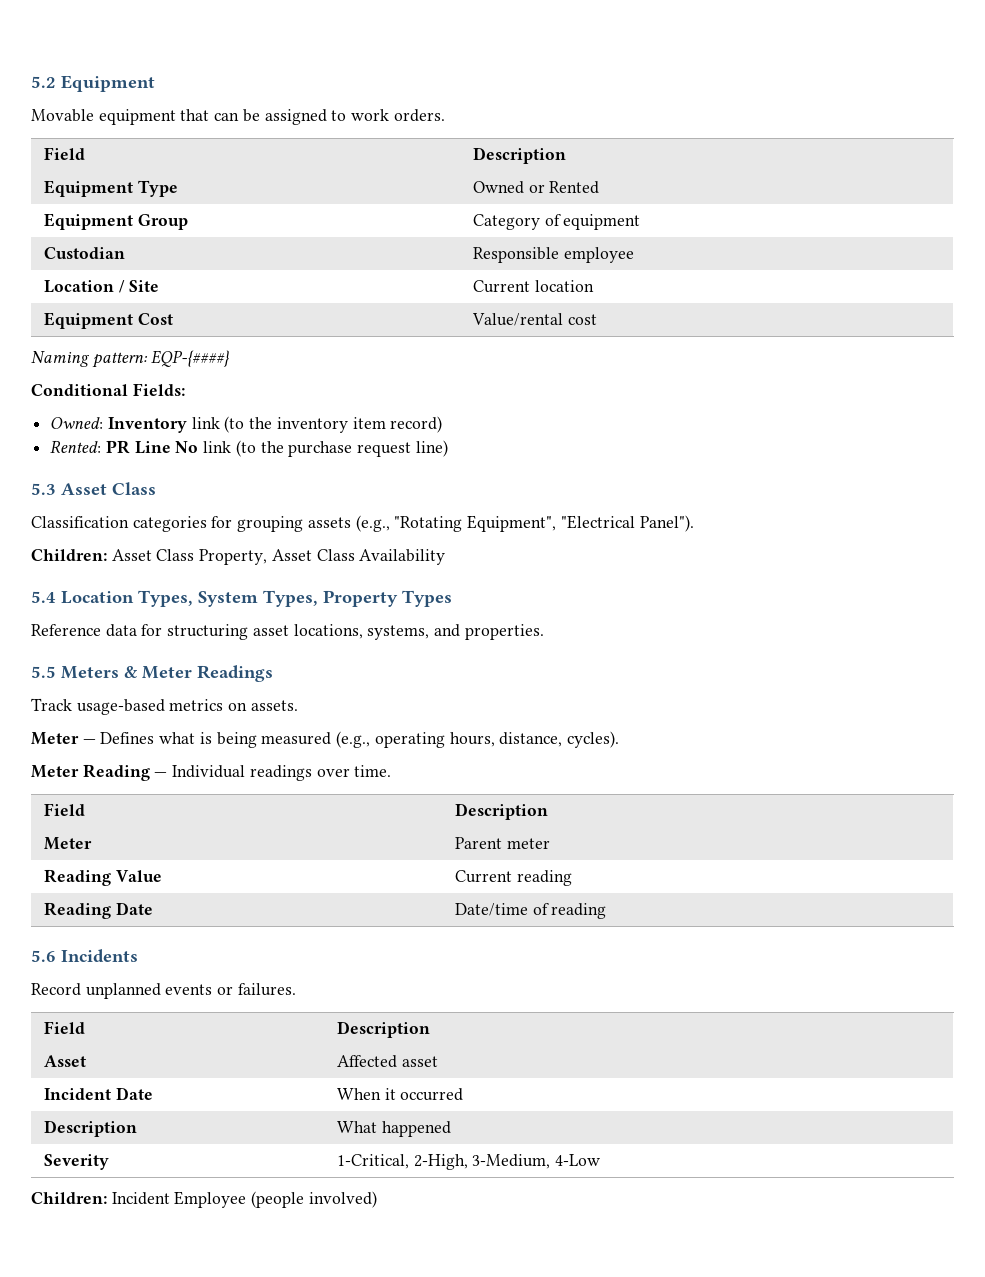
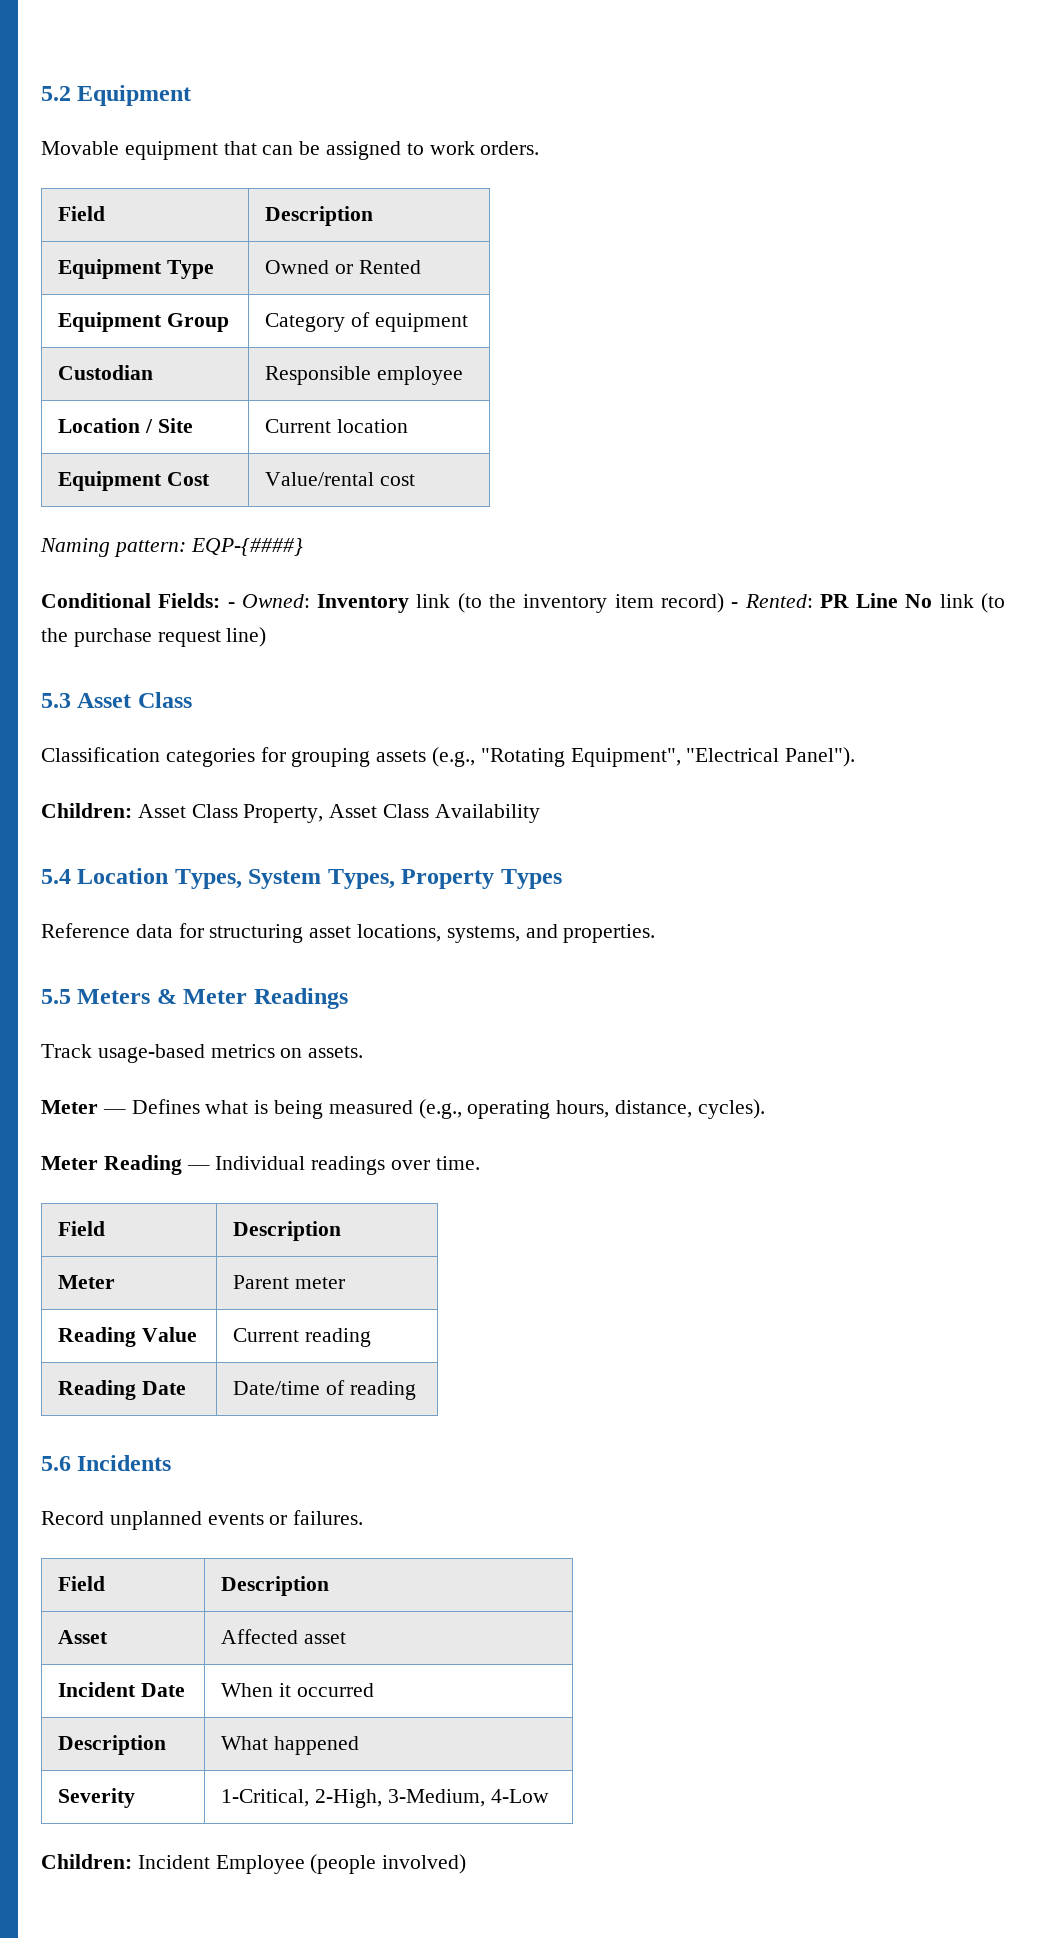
- Conditional Fields:
- Owned: Inventory link (to the inventory item record)
- Rented: PR Line No link (to the purchase request line)
+ Conditional Fields: - Owned: Inventory link (to the inventory item record) - Rented: PR Line No link (to the purchase request line)

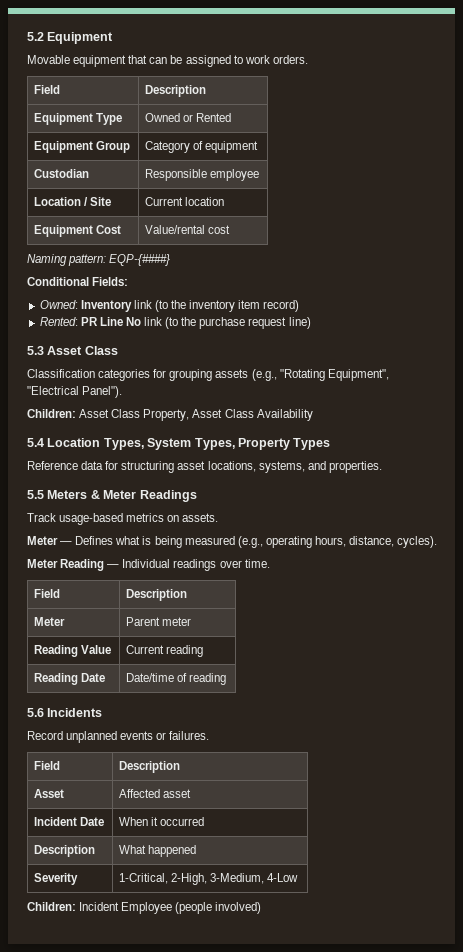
- Conditional Fields: - Owned: Inventory link (to the inventory item record) - Rented: PR Line No link (to the purchase request line)
+ Conditional Fields:
+ Owned: Inventory link (to the inventory item record)
+ Rented: PR Line No link (to the purchase request line)

